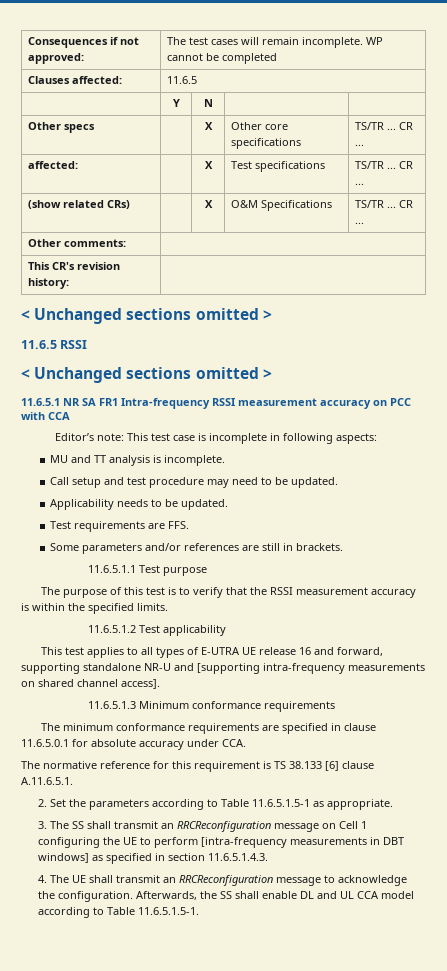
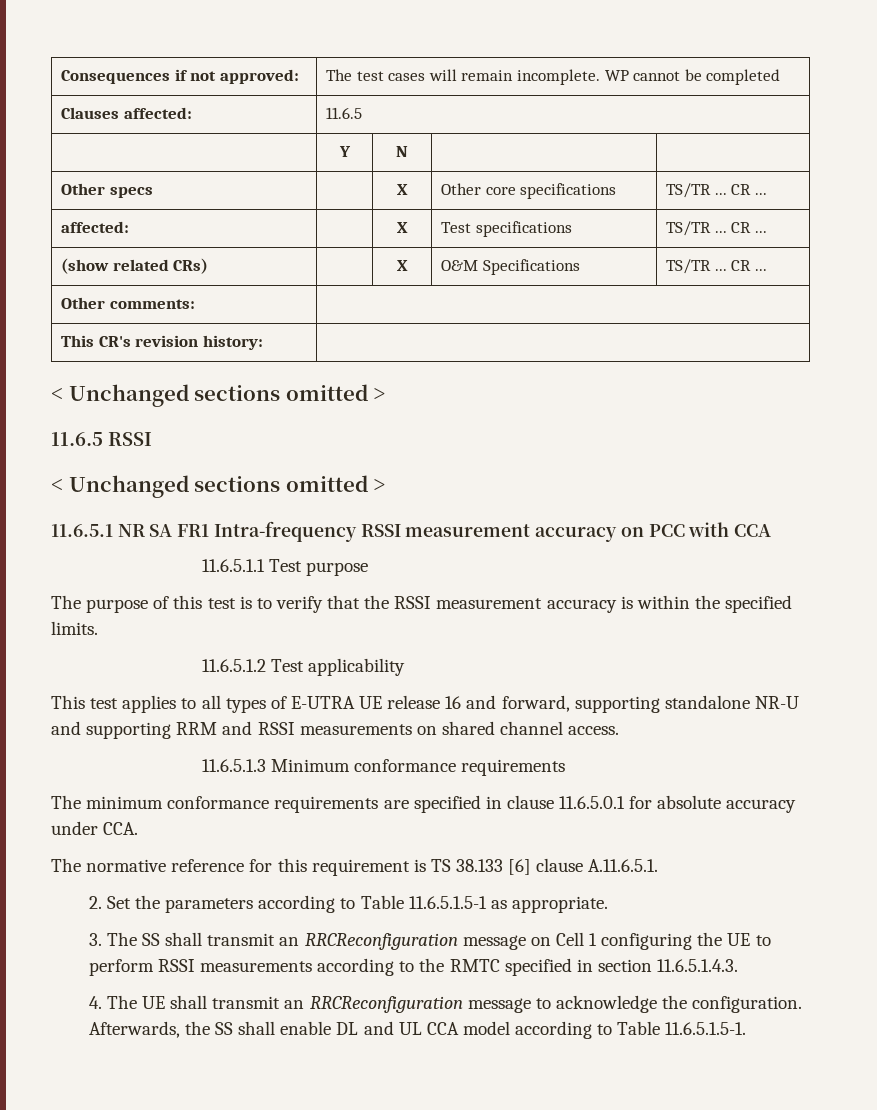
- Editor’s note: This test case is incomplete in following aspects:
- MU and TT analysis is incomplete.
- Call setup and test procedure may need to be updated.
- Applicability needs to be updated.
- Test requirements are FFS.
- Some parameters and/or references are still in brackets.
- This test applies to all types of E-UTRA UE release 16 and forward, supporting standalone NR-U and [supporting intra-frequency measurements on shared channel access].
+ This test applies to all types of E-UTRA UE release 16 and forward, supporting standalone NR-U and supporting RRM and RSSI measurements on shared channel access.
- 3. The SS shall transmit an RRCReconfiguration message on Cell 1 configuring the UE to perform [intra-frequency measurements in DBT windows] as specified in section 11.6.5.1.4.3.
+ 3. The SS shall transmit an RRCReconfiguration message on Cell 1 configuring the UE to perform RSSI measurements according to the RMTC specified in section 11.6.5.1.4.3.

